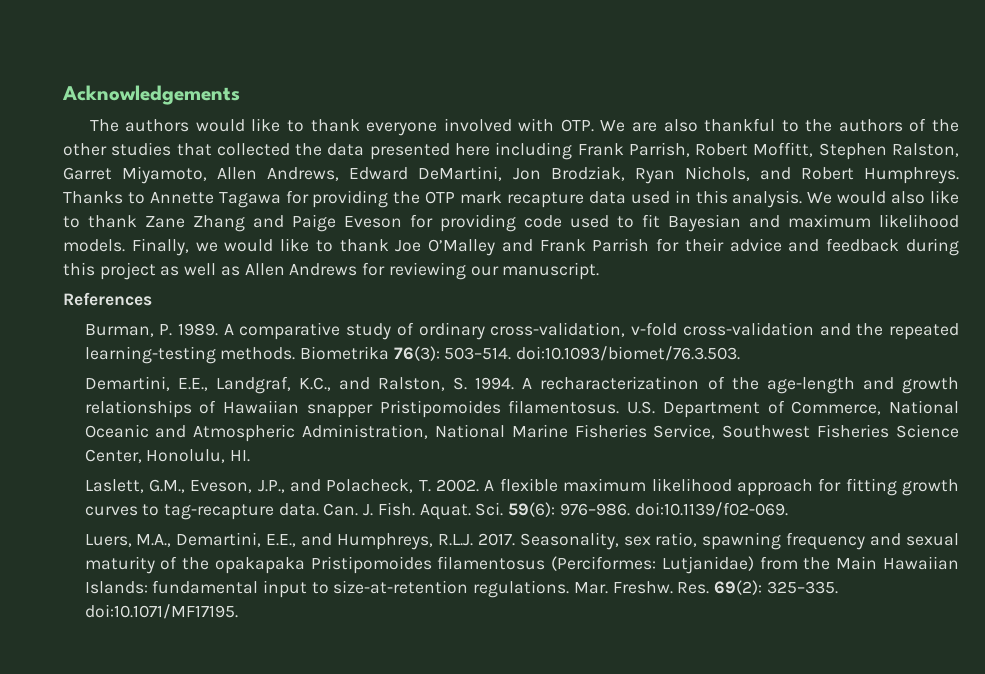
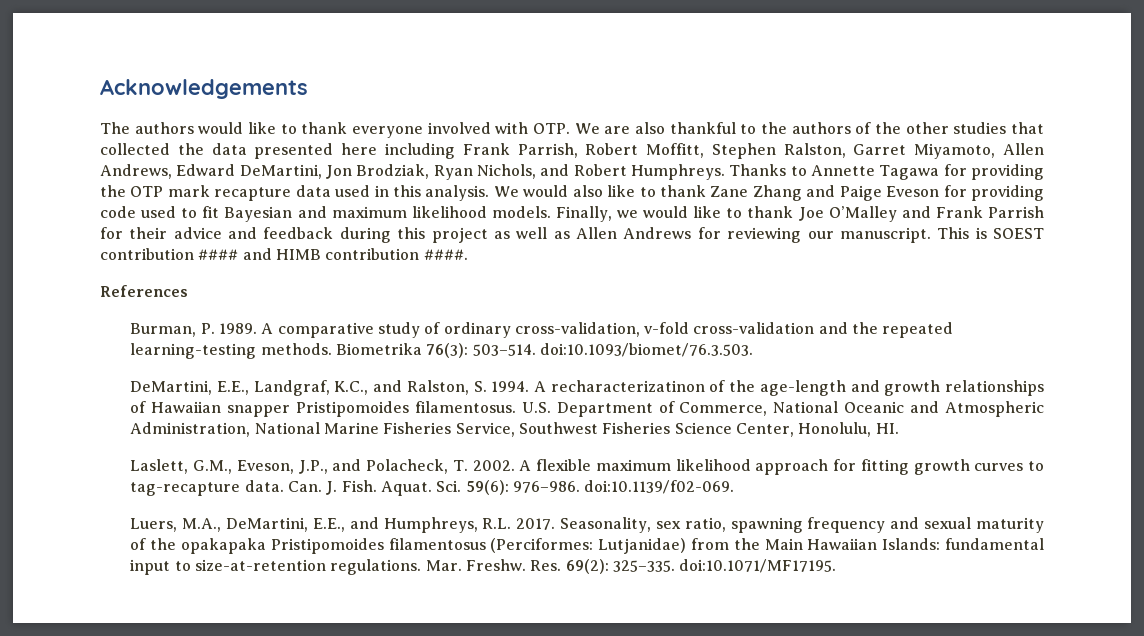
+ This is SOEST contribution #### and HIMB contribution ####.
- Demartini, E.E., Landgraf, K.C., and Ralston, S. 1994.
+ DeMartini, E.E., Landgraf, K.C., and Ralston, S. 1994.
- Luers, M.A., Demartini, E.E., and Humphreys, R.L.J. 2017.
+ Luers, M.A., DeMartini, E.E., and Humphreys, R.L. 2017.

